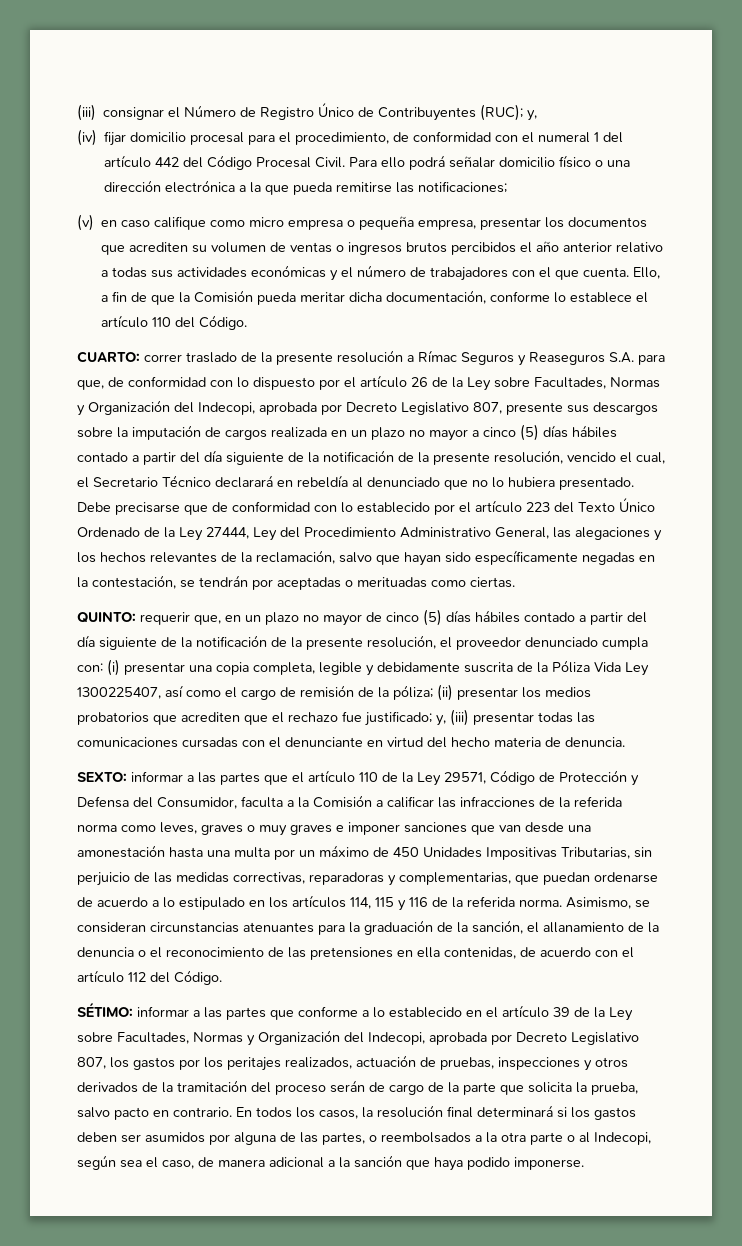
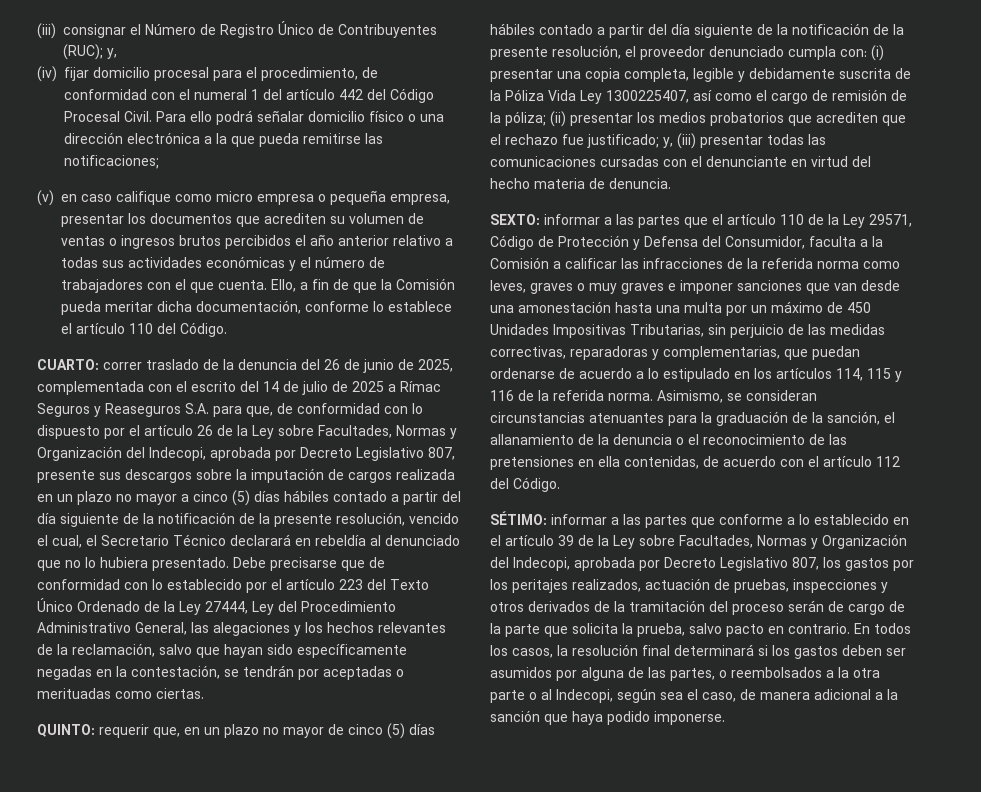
- correr traslado de la presente resolución a Rímac Seguros y Reaseguros S.A. para que, de conformidad con lo dispuesto por el artículo 26 de la Ley sobre Facultades, Normas y Organización del Indecopi, aprobada por Decreto Legislativo 807, presente sus descargos sobre la imputación de cargos realizada en un plazo no mayor a cinco (5) días hábiles contado a partir del día siguiente de la notificación de la presente resolución, vencido el cual, el Secretario Técnico declarará en rebeldía al denunciado que no lo hubiera presentado.
+ correr traslado de la denuncia del 26 de junio de 2025, complementada con el escrito del 14 de julio de 2025 a Rímac Seguros y Reaseguros S.A. para que, de conformidad con lo dispuesto por el artículo 26 de la Ley sobre Facultades, Normas y Organización del Indecopi, aprobada por Decreto Legislativo 807, presente sus descargos sobre la imputación de cargos realizada en un plazo no mayor a cinco (5) días hábiles contado a partir del día siguiente de la notificación de la presente resolución, vencido el cual, el Secretario Técnico declarará en rebeldía al denunciado que no lo hubiera presentado.

